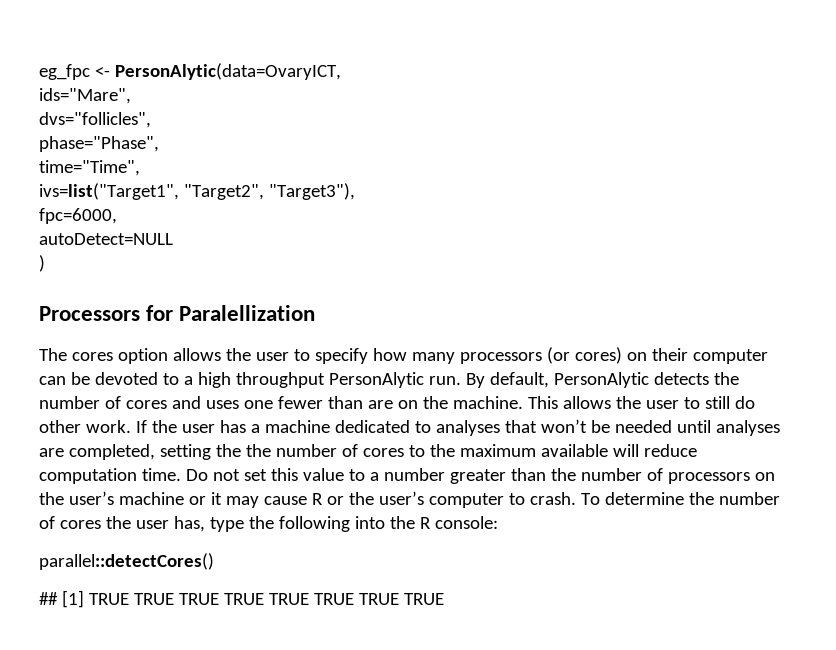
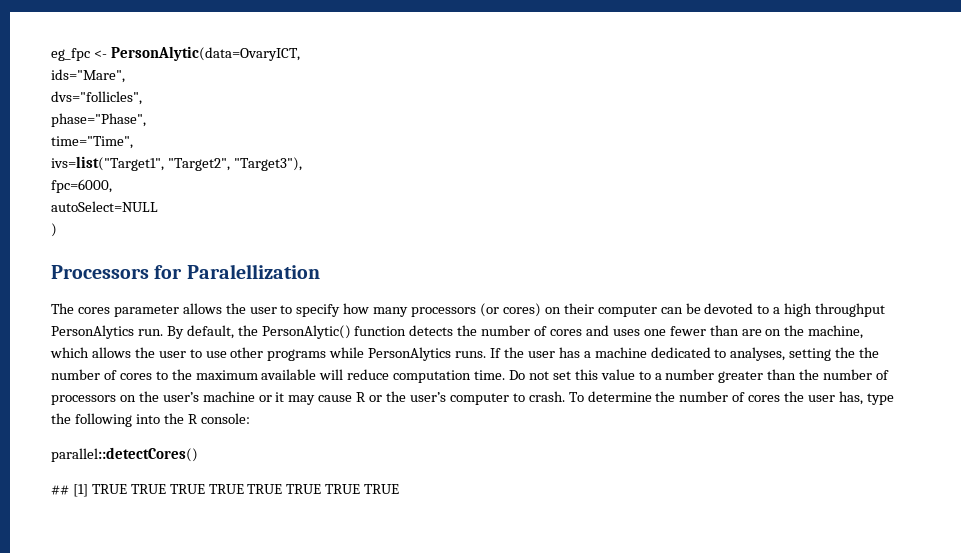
- autoDetect=NULL
+ autoSelect=NULL
- The cores option allows the user to specify how many processors (or cores) on their computer can be devoted to a high throughput PersonAlytic run.
+ The cores parameter allows the user to specify how many processors (or cores) on their computer can be devoted to a high throughput PersonAlytics run.
- By default, PersonAlytic detects the number of cores and uses one fewer than are on the machine. This allows the user to still do other work.
+ By default, the PersonAlytic() function detects the number of cores and uses one fewer than are on the machine, which allows the user to use other programs while PersonAlytics runs.
- If the user has a machine dedicated to analyses that won’t be needed until analyses are completed, setting the the number of cores to the maximum available will reduce computation time.
+ If the user has a machine dedicated to analyses, setting the the number of cores to the maximum available will reduce computation time.

